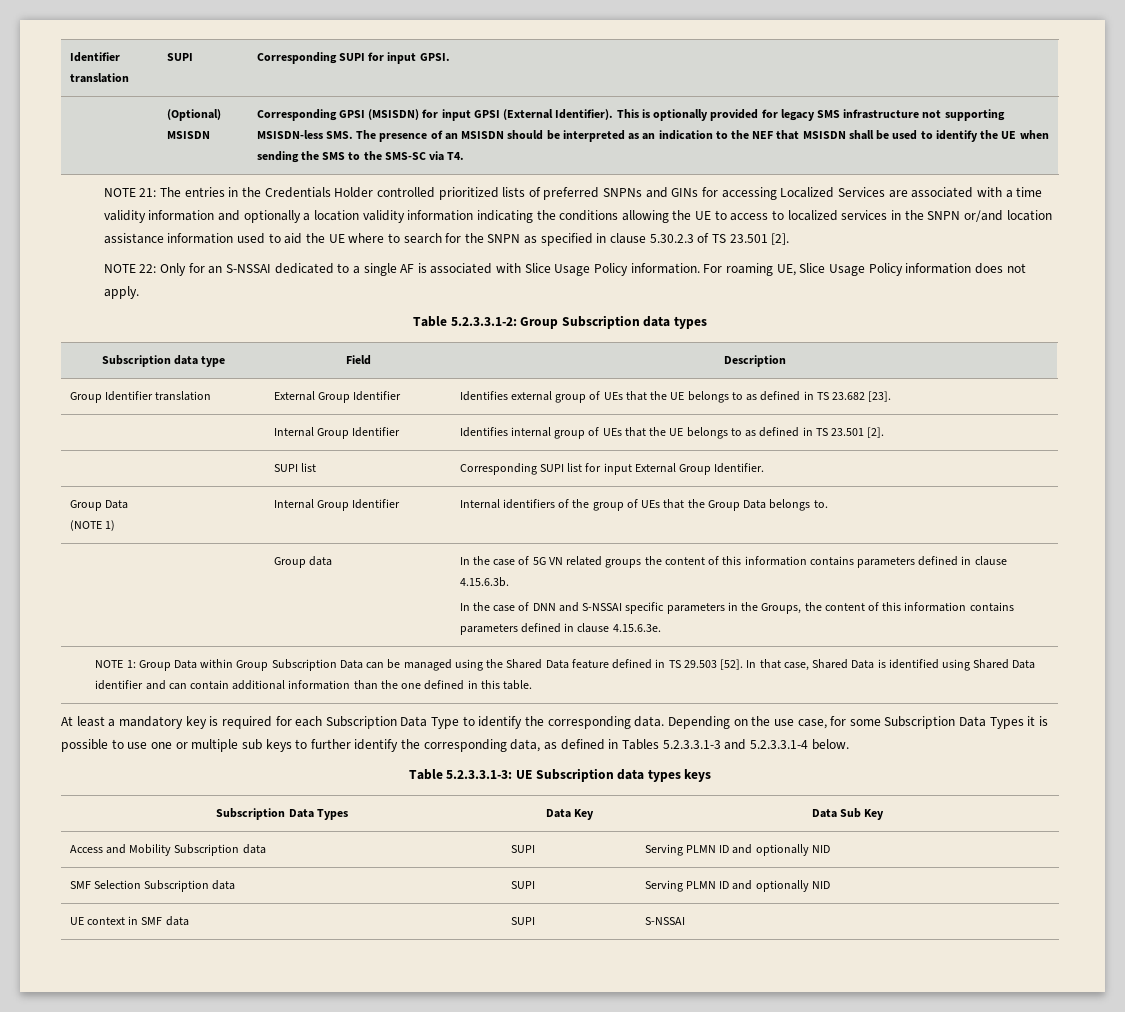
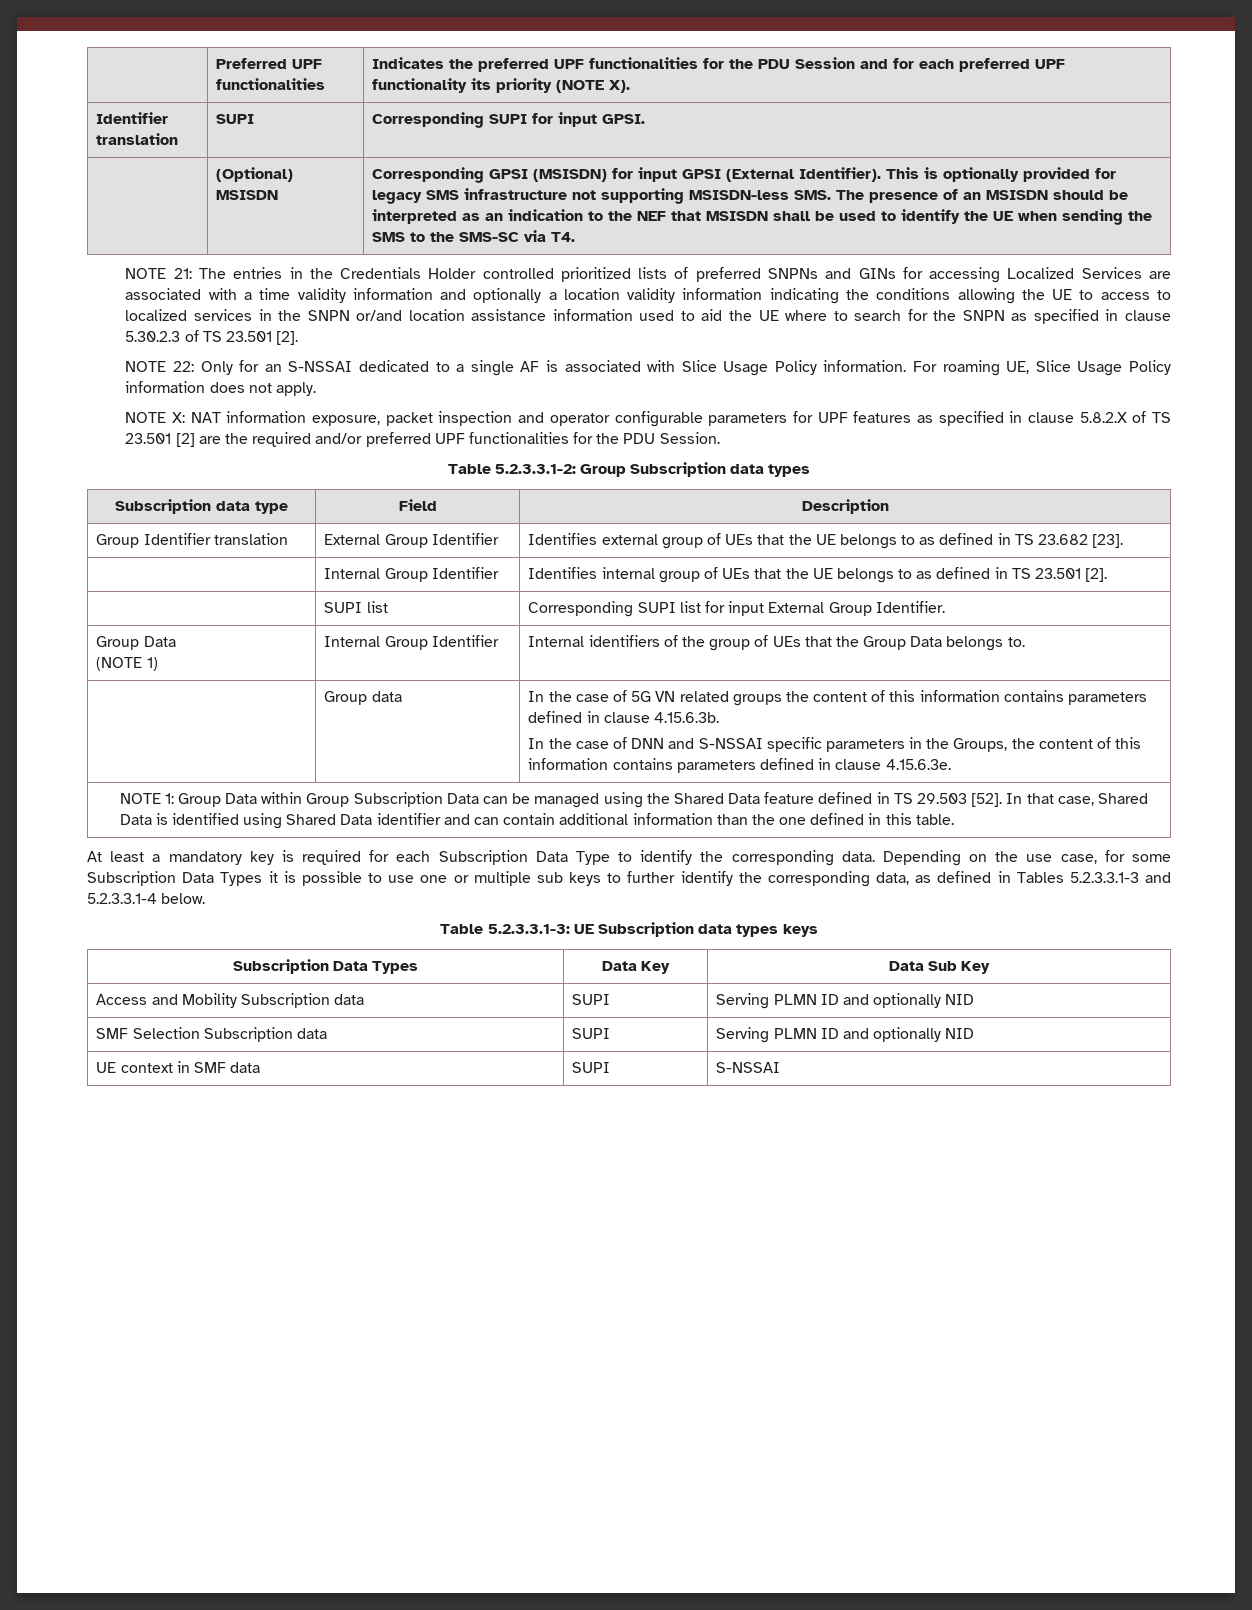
+ | Preferred UPF functionalities | Indicates the preferred UPF functionalities for the PDU Session and for each preferred UPF functionality its priority (NOTE X).
+ NOTE X: NAT information exposure, packet inspection and operator configurable parameters for UPF features as specified in clause 5.8.2.X of TS 23.501 [2] are the required and/or preferred UPF functionalities for the PDU Session.

